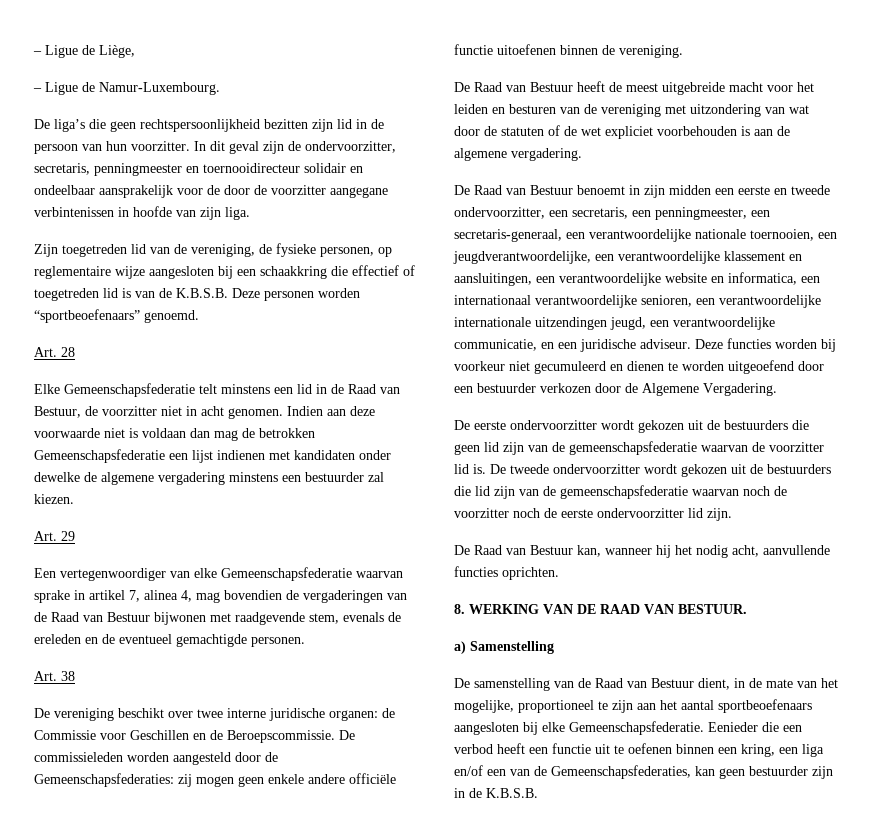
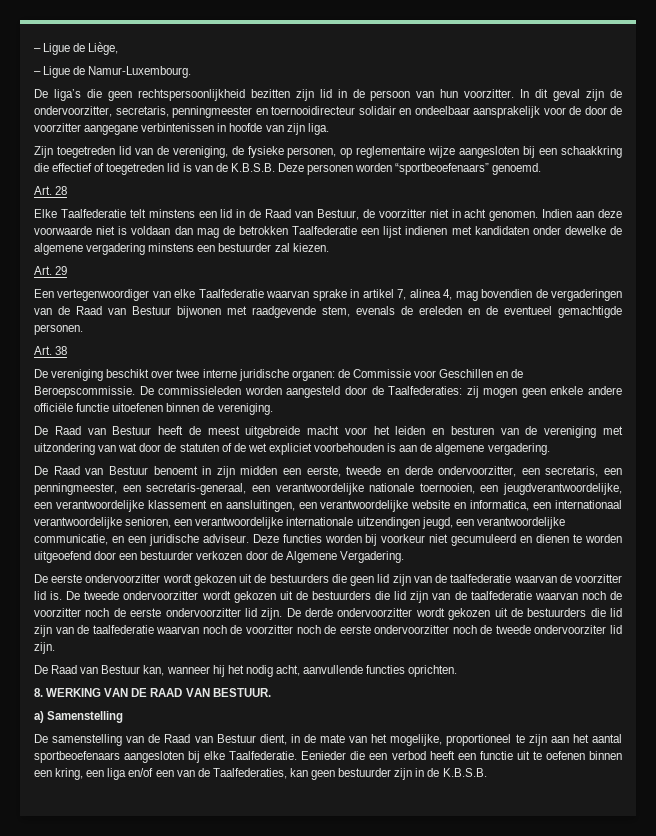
- Elke Gemeenschapsfederatie telt minstens een lid in de Raad van Bestuur, de voorzitter niet in acht genomen.
+ Elke Taalfederatie telt minstens een lid in de Raad van Bestuur, de voorzitter niet in acht genomen.
- Indien aan deze voorwaarde niet is voldaan dan mag de betrokken Gemeenschapsfederatie een lijst indienen met kandidaten onder dewelke de algemene vergadering minstens een bestuurder zal kiezen.
+ Indien aan deze voorwaarde niet is voldaan dan mag de betrokken Taalfederatie een lijst indienen met kandidaten onder dewelke de algemene vergadering minstens een bestuurder zal kiezen.
- Een vertegenwoordiger van elke Gemeenschapsfederatie waarvan sprake in artikel 7, alinea 4, mag bovendien de vergaderingen van de Raad van Bestuur bijwonen met raadgevende stem, evenals de ereleden en de eventueel gemachtigde personen.
+ Een vertegenwoordiger van elke Taalfederatie waarvan sprake in artikel 7, alinea 4, mag bovendien de vergaderingen van de Raad van Bestuur bijwonen met raadgevende stem, evenals de ereleden en de eventueel gemachtigde personen.
- De commissieleden worden aangesteld door de Gemeenschapsfederaties: zij mogen geen enkele andere officiële functie uitoefenen binnen de vereniging.
+ De commissieleden worden aangesteld door de Taalfederaties: zij mogen geen enkele andere officiële functie uitoefenen binnen de vereniging.
- De Raad van Bestuur benoemt in zijn midden een eerste en tweede ondervoorzitter, een secretaris, een penningmeester, een secretaris-generaal, een verantwoordelijke nationale toernooien, een jeugdverantwoordelijke, een verantwoordelijke klassement en aansluitingen, een verantwoordelijke website en informatica, een internationaal verantwoordelijke senioren, een verantwoordelijke internationale uitzendingen jeugd, een verantwoordelijke communicatie, en een juridische adviseur.
+ De Raad van Bestuur benoemt in zijn midden een eerste, tweede en derde ondervoorzitter, een secretaris, een penningmeester, een secretaris-generaal, een verantwoordelijke nationale toernooien, een jeugdverantwoordelijke, een verantwoordelijke klassement en aansluitingen, een verantwoordelijke website en informatica, een internationaal verantwoordelijke senioren, een verantwoordelijke internationale uitzendingen jeugd, een verantwoordelijke communicatie, en een juridische adviseur.
- De eerste ondervoorzitter wordt gekozen uit de bestuurders die geen lid zijn van de gemeenschapsfederatie waarvan de voorzitter lid is.
+ De eerste ondervoorzitter wordt gekozen uit de bestuurders die geen lid zijn van de taalfederatie waarvan de voorzitter lid is.
- De tweede ondervoorzitter wordt gekozen uit de bestuurders die lid zijn van de gemeenschapsfederatie waarvan noch de voorzitter noch de eerste ondervoorzitter lid zijn.
+ De tweede ondervoorzitter wordt gekozen uit de bestuurders die lid zijn van de taalfederatie waarvan noch de voorzitter noch de eerste ondervoorzitter lid zijn. De derde ondervoorzitter wordt gekozen uit de bestuurders die lid zijn van de taalfederatie waarvan noch de voorzitter noch de eerste ondervoorzitter noch de tweede ondervoorziter lid zijn.
- De samenstelling van de Raad van Bestuur dient, in de mate van het mogelijke, proportioneel te zijn aan het aantal sportbeoefenaars aangesloten bij elke Gemeenschapsfederatie.
+ De samenstelling van de Raad van Bestuur dient, in de mate van het mogelijke, proportioneel te zijn aan het aantal sportbeoefenaars aangesloten bij elke Taalfederatie.
- Eenieder die een verbod heeft een functie uit te oefenen binnen een kring, een liga en/of een van de Gemeenschapsfederaties, kan geen bestuurder zijn in de K.B.S.B.
+ Eenieder die een verbod heeft een functie uit te oefenen binnen een kring, een liga en/of een van de Taalfederaties, kan geen bestuurder zijn in de K.B.S.B.

